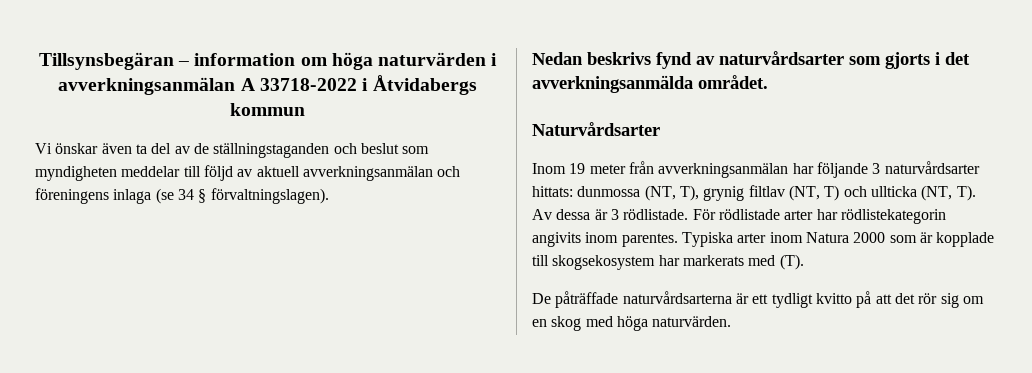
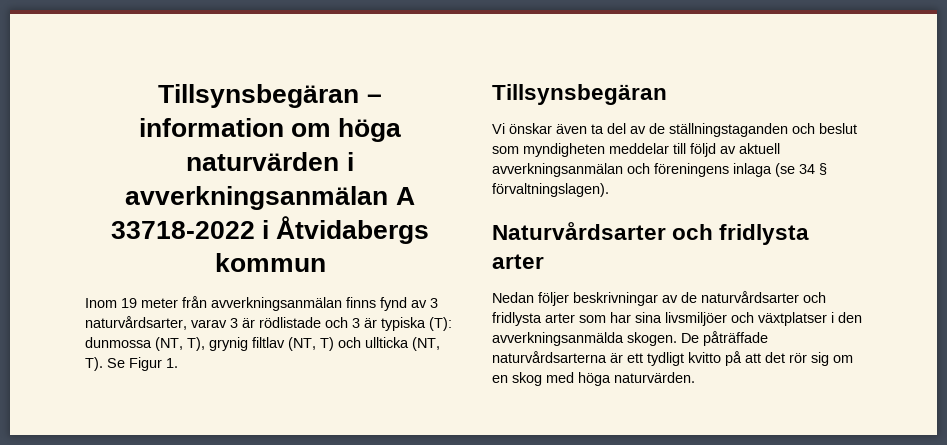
+ Inom 19 meter från avverkningsanmälan finns fynd av 3 naturvårdsarter, varav 3 är rödlistade och 3 är typiska (T): dunmossa (NT, T), grynig filtlav (NT, T) och ullticka (NT, T). Se Figur 1.
+ Tillsynsbegäran
- Nedan beskrivs fynd av naturvårdsarter som gjorts i det avverkningsanmälda området.
- Naturvårdsarter
- Inom 19 meter från avverkningsanmälan har följande 3 naturvårdsarter hittats: dunmossa (NT, T), grynig filtlav (NT, T) och ullticka (NT, T). Av dessa är 3 rödlistade. För rödlistade arter har rödlistekategorin angivits inom parentes. Typiska arter inom Natura 2000 som är kopplade till skogsekosystem har markerats med (T).
- De påträffade naturvårdsarterna är ett tydligt kvitto på att det rör sig om en skog med höga naturvärden.
+ Naturvårdsarter och fridlysta arter
+ Nedan följer beskrivningar av de naturvårdsarter och fridlysta arter som har sina livsmiljöer och växtplatser i den avverkningsanmälda skogen. De påträffade naturvårdsarterna är ett tydligt kvitto på att det rör sig om en skog med höga naturvärden.

